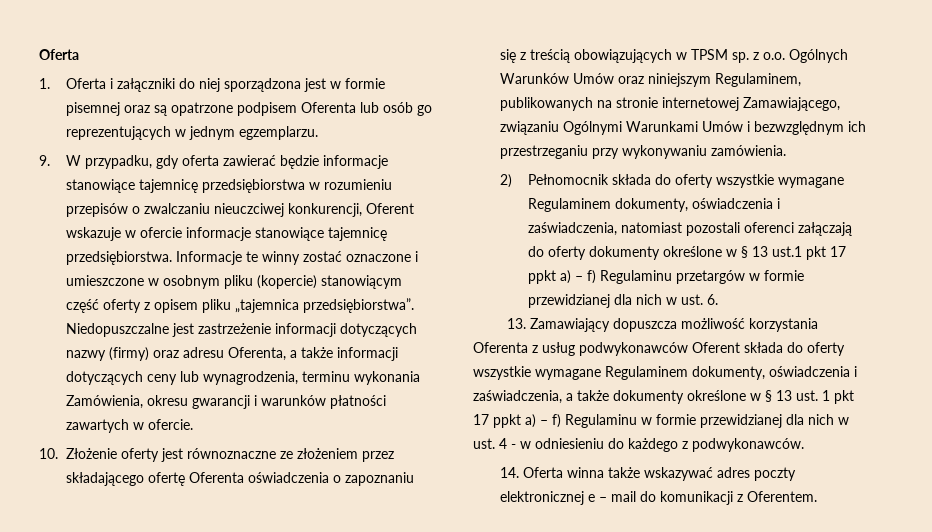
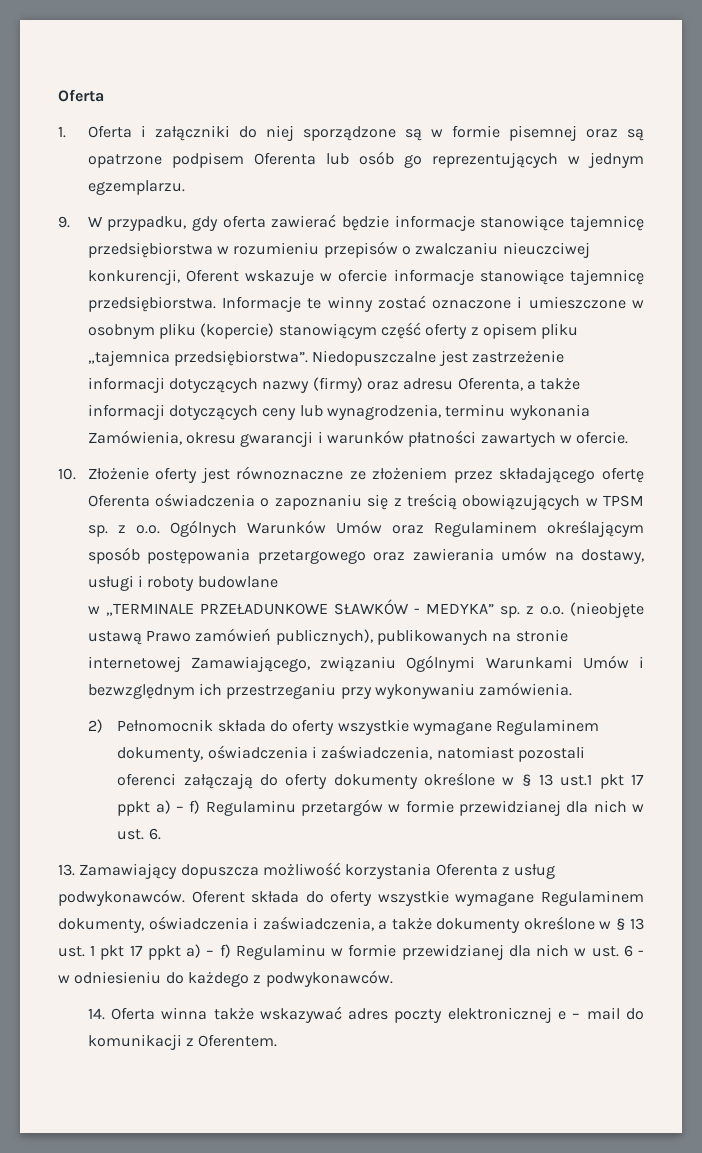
- 1. Oferta i załączniki do niej sporządzona jest w formie pisemnej oraz są opatrzone podpisem Oferenta lub osób go reprezentujących w jednym egzemplarzu.
+ 1. Oferta i załączniki do niej sporządzone są w formie pisemnej oraz są opatrzone podpisem Oferenta lub osób go reprezentujących w jednym egzemplarzu.
- 10. Złożenie oferty jest równoznaczne ze złożeniem przez składającego ofertę Oferenta oświadczenia o zapoznaniu się z treścią obowiązujących w TPSM sp. z o.o. Ogólnych Warunków Umów oraz niniejszym Regulaminem, publikowanych na stronie internetowej Zamawiającego, związaniu Ogólnymi Warunkami Umów i bezwzględnym ich przestrzeganiu przy wykonywaniu zamówienia.
+ 10. Złożenie oferty jest równoznaczne ze złożeniem przez składającego ofertę Oferenta oświadczenia o zapoznaniu się z treścią obowiązujących w TPSM sp. z o.o. Ogólnych Warunków Umów oraz Regulaminem określającym sposób postępowania przetargowego oraz zawierania umów na dostawy, usługi i roboty budowlane
+ w „TERMINALE PRZEŁADUNKOWE SŁAWKÓW - MEDYKA” sp. z o.o. (nieobjęte ustawą Prawo zamówień publicznych), publikowanych na stronie internetowej Zamawiającego, związaniu Ogólnymi Warunkami Umów i bezwzględnym ich przestrzeganiu przy wykonywaniu zamówienia.
- 13. Zamawiający dopuszcza możliwość korzystania Oferenta z usług podwykonawców Oferent składa do oferty wszystkie wymagane Regulaminem dokumenty, oświadczenia i zaświadczenia, a także dokumenty określone w § 13 ust. 1 pkt 17 ppkt a) – f) Regulaminu w formie przewidzianej dla nich w ust. 4 - w odniesieniu do każdego z podwykonawców.
+ 13. Zamawiający dopuszcza możliwość korzystania Oferenta z usług podwykonawców. Oferent składa do oferty wszystkie wymagane Regulaminem dokumenty, oświadczenia i zaświadczenia, a także dokumenty określone w § 13 ust. 1 pkt 17 ppkt a) – f) Regulaminu w formie przewidzianej dla nich w ust. 6 - w odniesieniu do każdego z podwykonawców.

